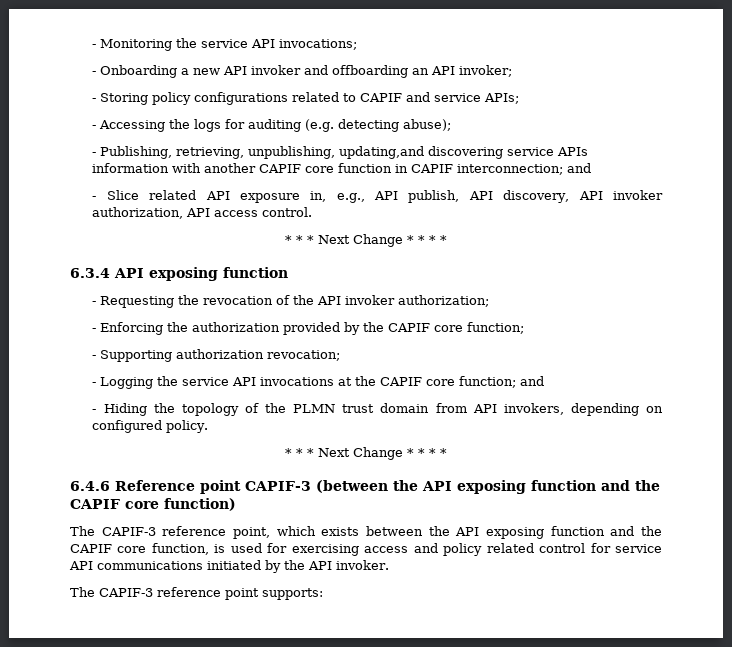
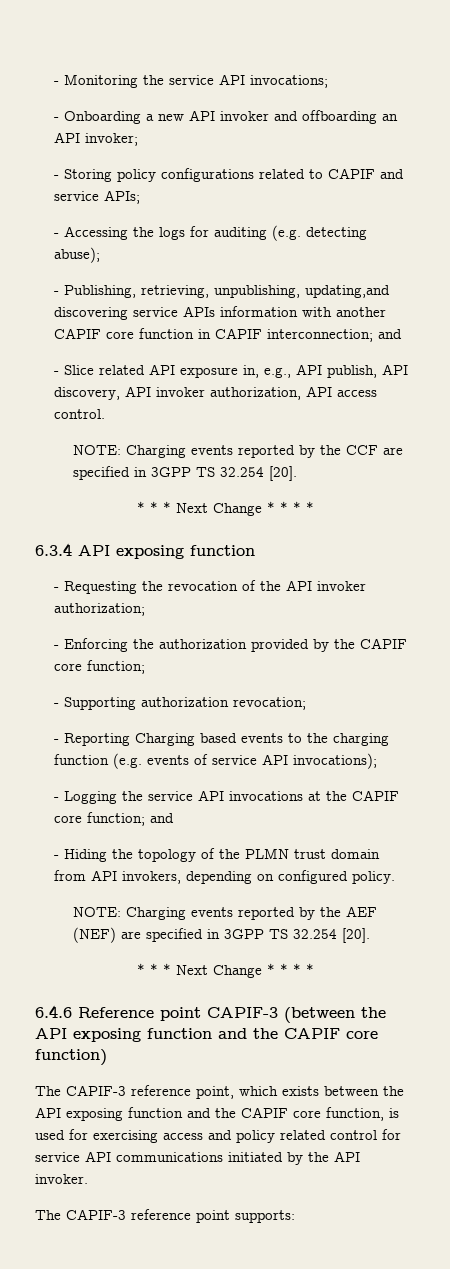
+ NOTE: Charging events reported by the CCF are specified in 3GPP TS 32.254 [20].
+ - Reporting Charging based events to the charging function (e.g. events of service API invocations);
+ NOTE: Charging events reported by the AEF (NEF) are specified in 3GPP TS 32.254 [20].

